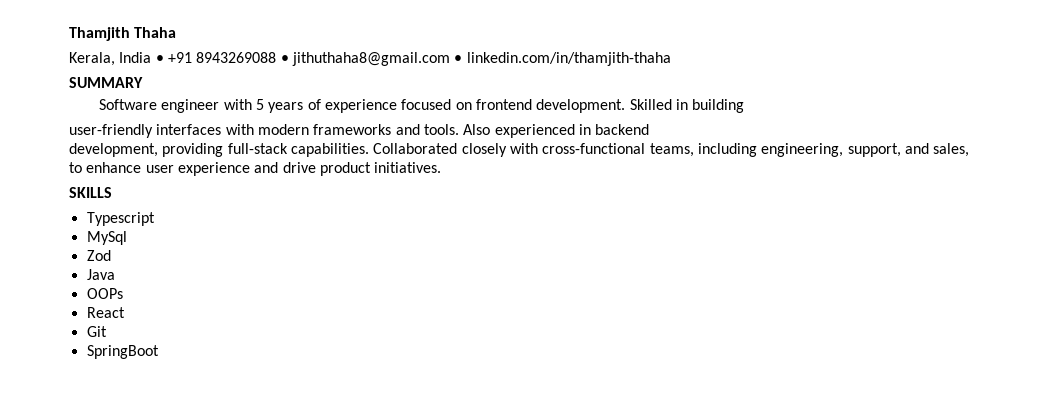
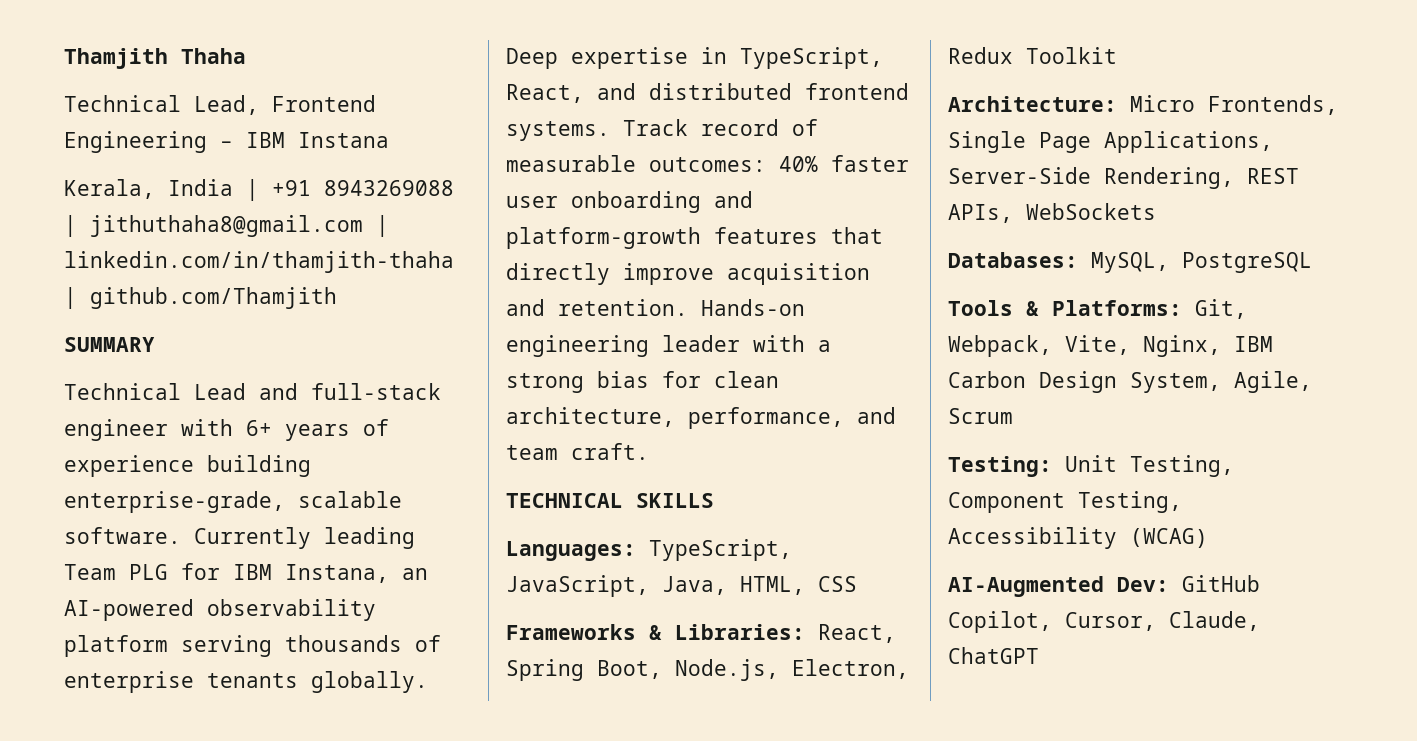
+ Technical Lead, Frontend Engineering – IBM Instana
- Kerala, India • +91 8943269088 • jithuthaha8@gmail.com • linkedin.com/in/thamjith-thaha
+ Kerala, India | +91 8943269088 | jithuthaha8@gmail.com | linkedin.com/in/thamjith-thaha | github.com/Thamjith
- Software engineer with 5 years of experience focused on frontend development. Skilled in building
- user-friendly interfaces with modern frameworks and tools. Also experienced in backend
- development, providing full-stack capabilities. Collaborated closely with cross-functional teams, including engineering, support, and sales, to enhance user experience and drive product initiatives.
- SKILLS
- Typescript
- MySql
- Zod
- Java
- OOPs
- React
- Git
- SpringBoot
+ Technical Lead and full-stack engineer with 6+ years of experience building enterprise-grade, scalable software. Currently leading Team PLG for IBM Instana, an AI-powered observability platform serving thousands of enterprise tenants globally. Deep expertise in TypeScript, React, and distributed frontend systems. Track record of measurable outcomes: 40% faster user onboarding and platform-growth features that directly improve acquisition and retention. Hands-on engineering leader with a strong bias for clean architecture, performance, and team craft.
+ TECHNICAL SKILLS
+ Languages: TypeScript, JavaScript, Java, HTML, CSS
+ Frameworks & Libraries: React, Spring Boot, Node.js, Electron, Redux Toolkit
+ Architecture: Micro Frontends, Single Page Applications, Server-Side Rendering, REST APIs, WebSockets
+ Databases: MySQL, PostgreSQL
+ Tools & Platforms: Git, Webpack, Vite, Nginx, IBM Carbon Design System, Agile, Scrum
+ Testing: Unit Testing, Component Testing, Accessibility (WCAG)
+ AI-Augmented Dev: GitHub Copilot, Cursor, Claude, ChatGPT

